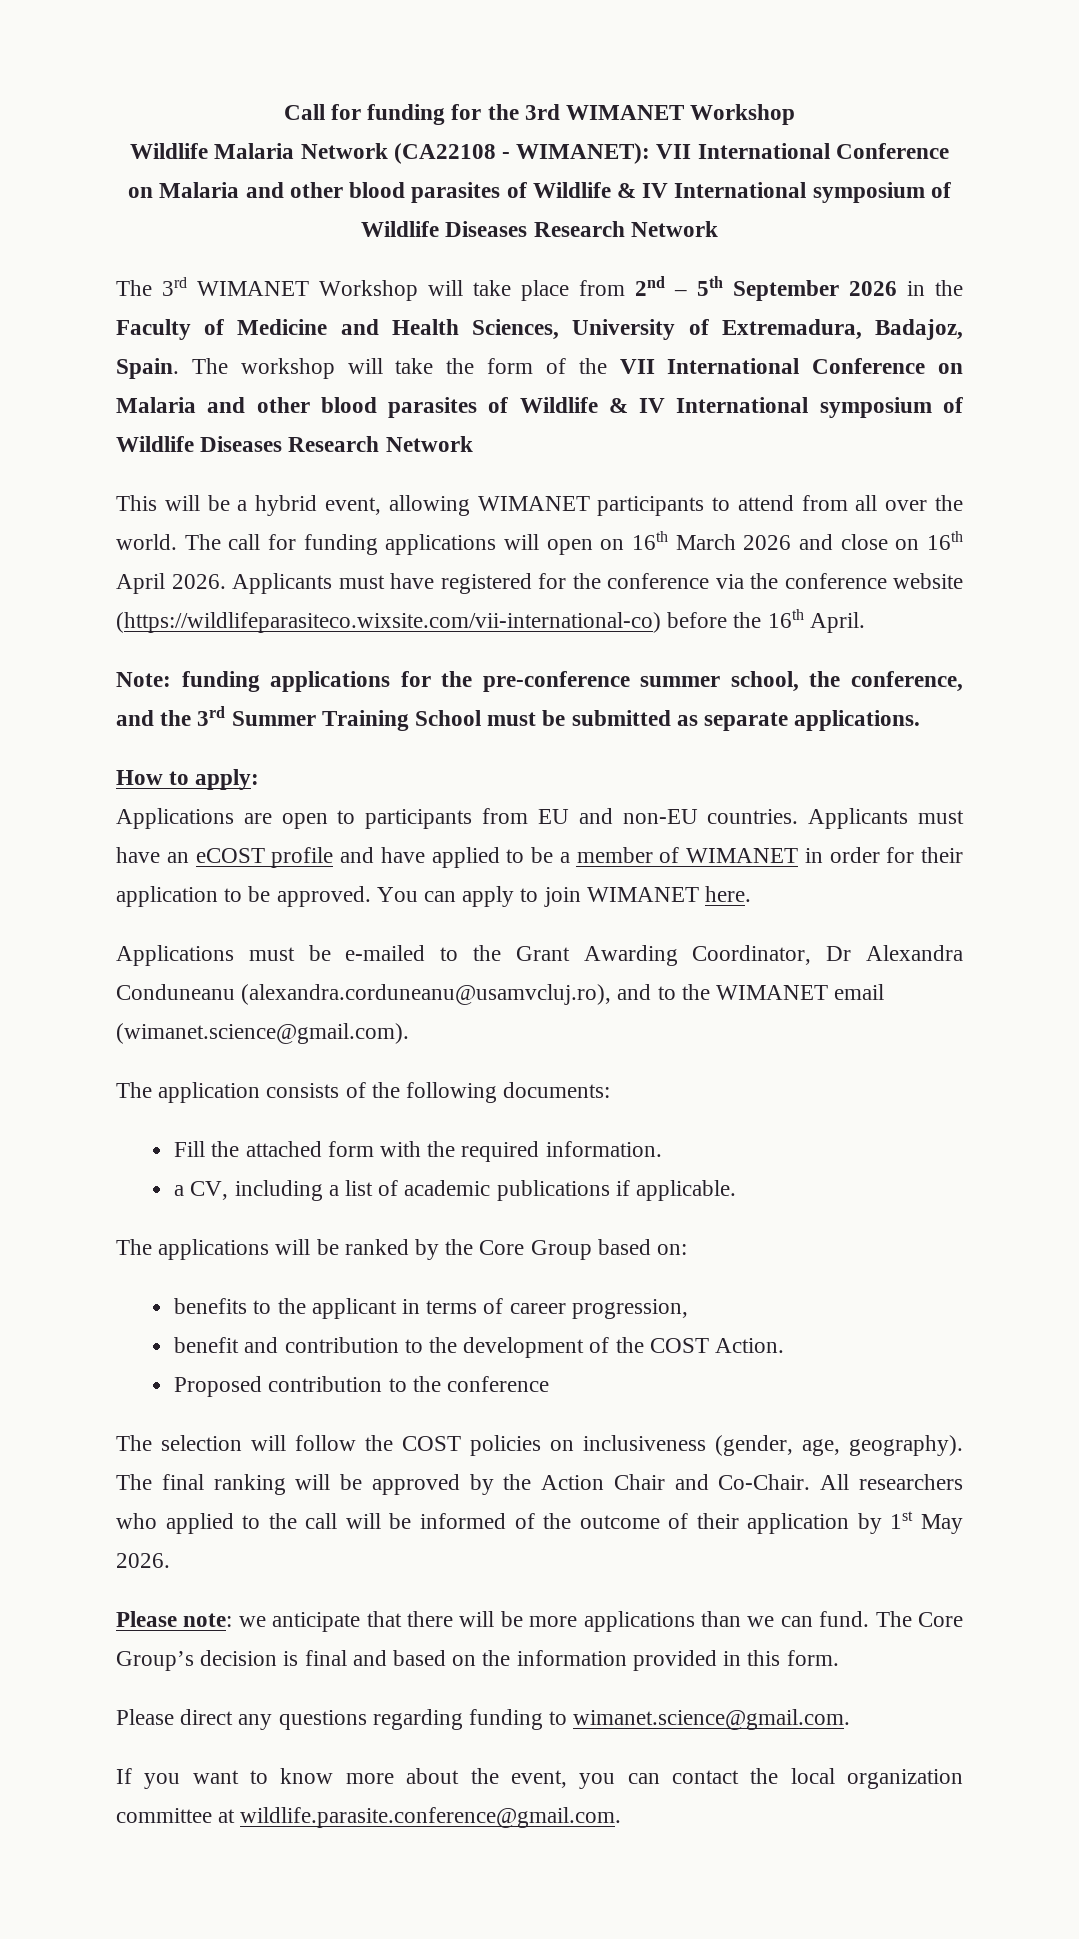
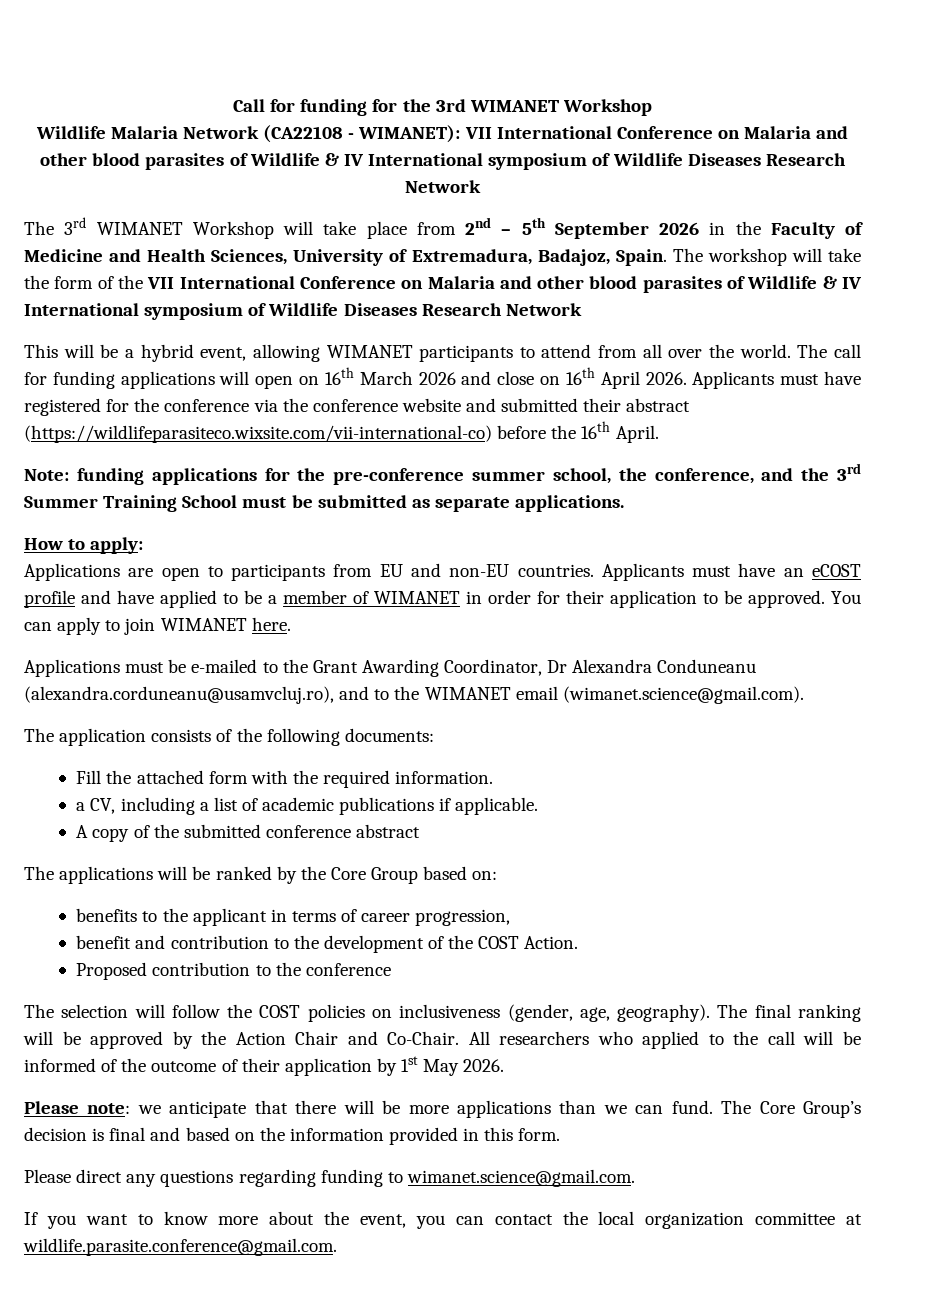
- Applicants must have registered for the conference via the conference website (https://wildlifeparasiteco.wixsite.com/vii-international-co) before the 16th April.
+ Applicants must have registered for the conference via the conference website and submitted their abstract (https://wildlifeparasiteco.wixsite.com/vii-international-co) before the 16th April.
+ A copy of the submitted conference abstract

